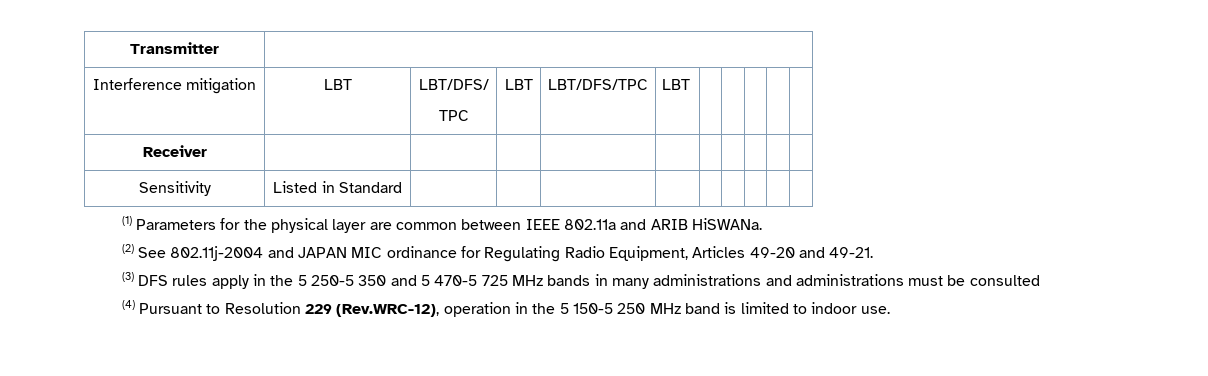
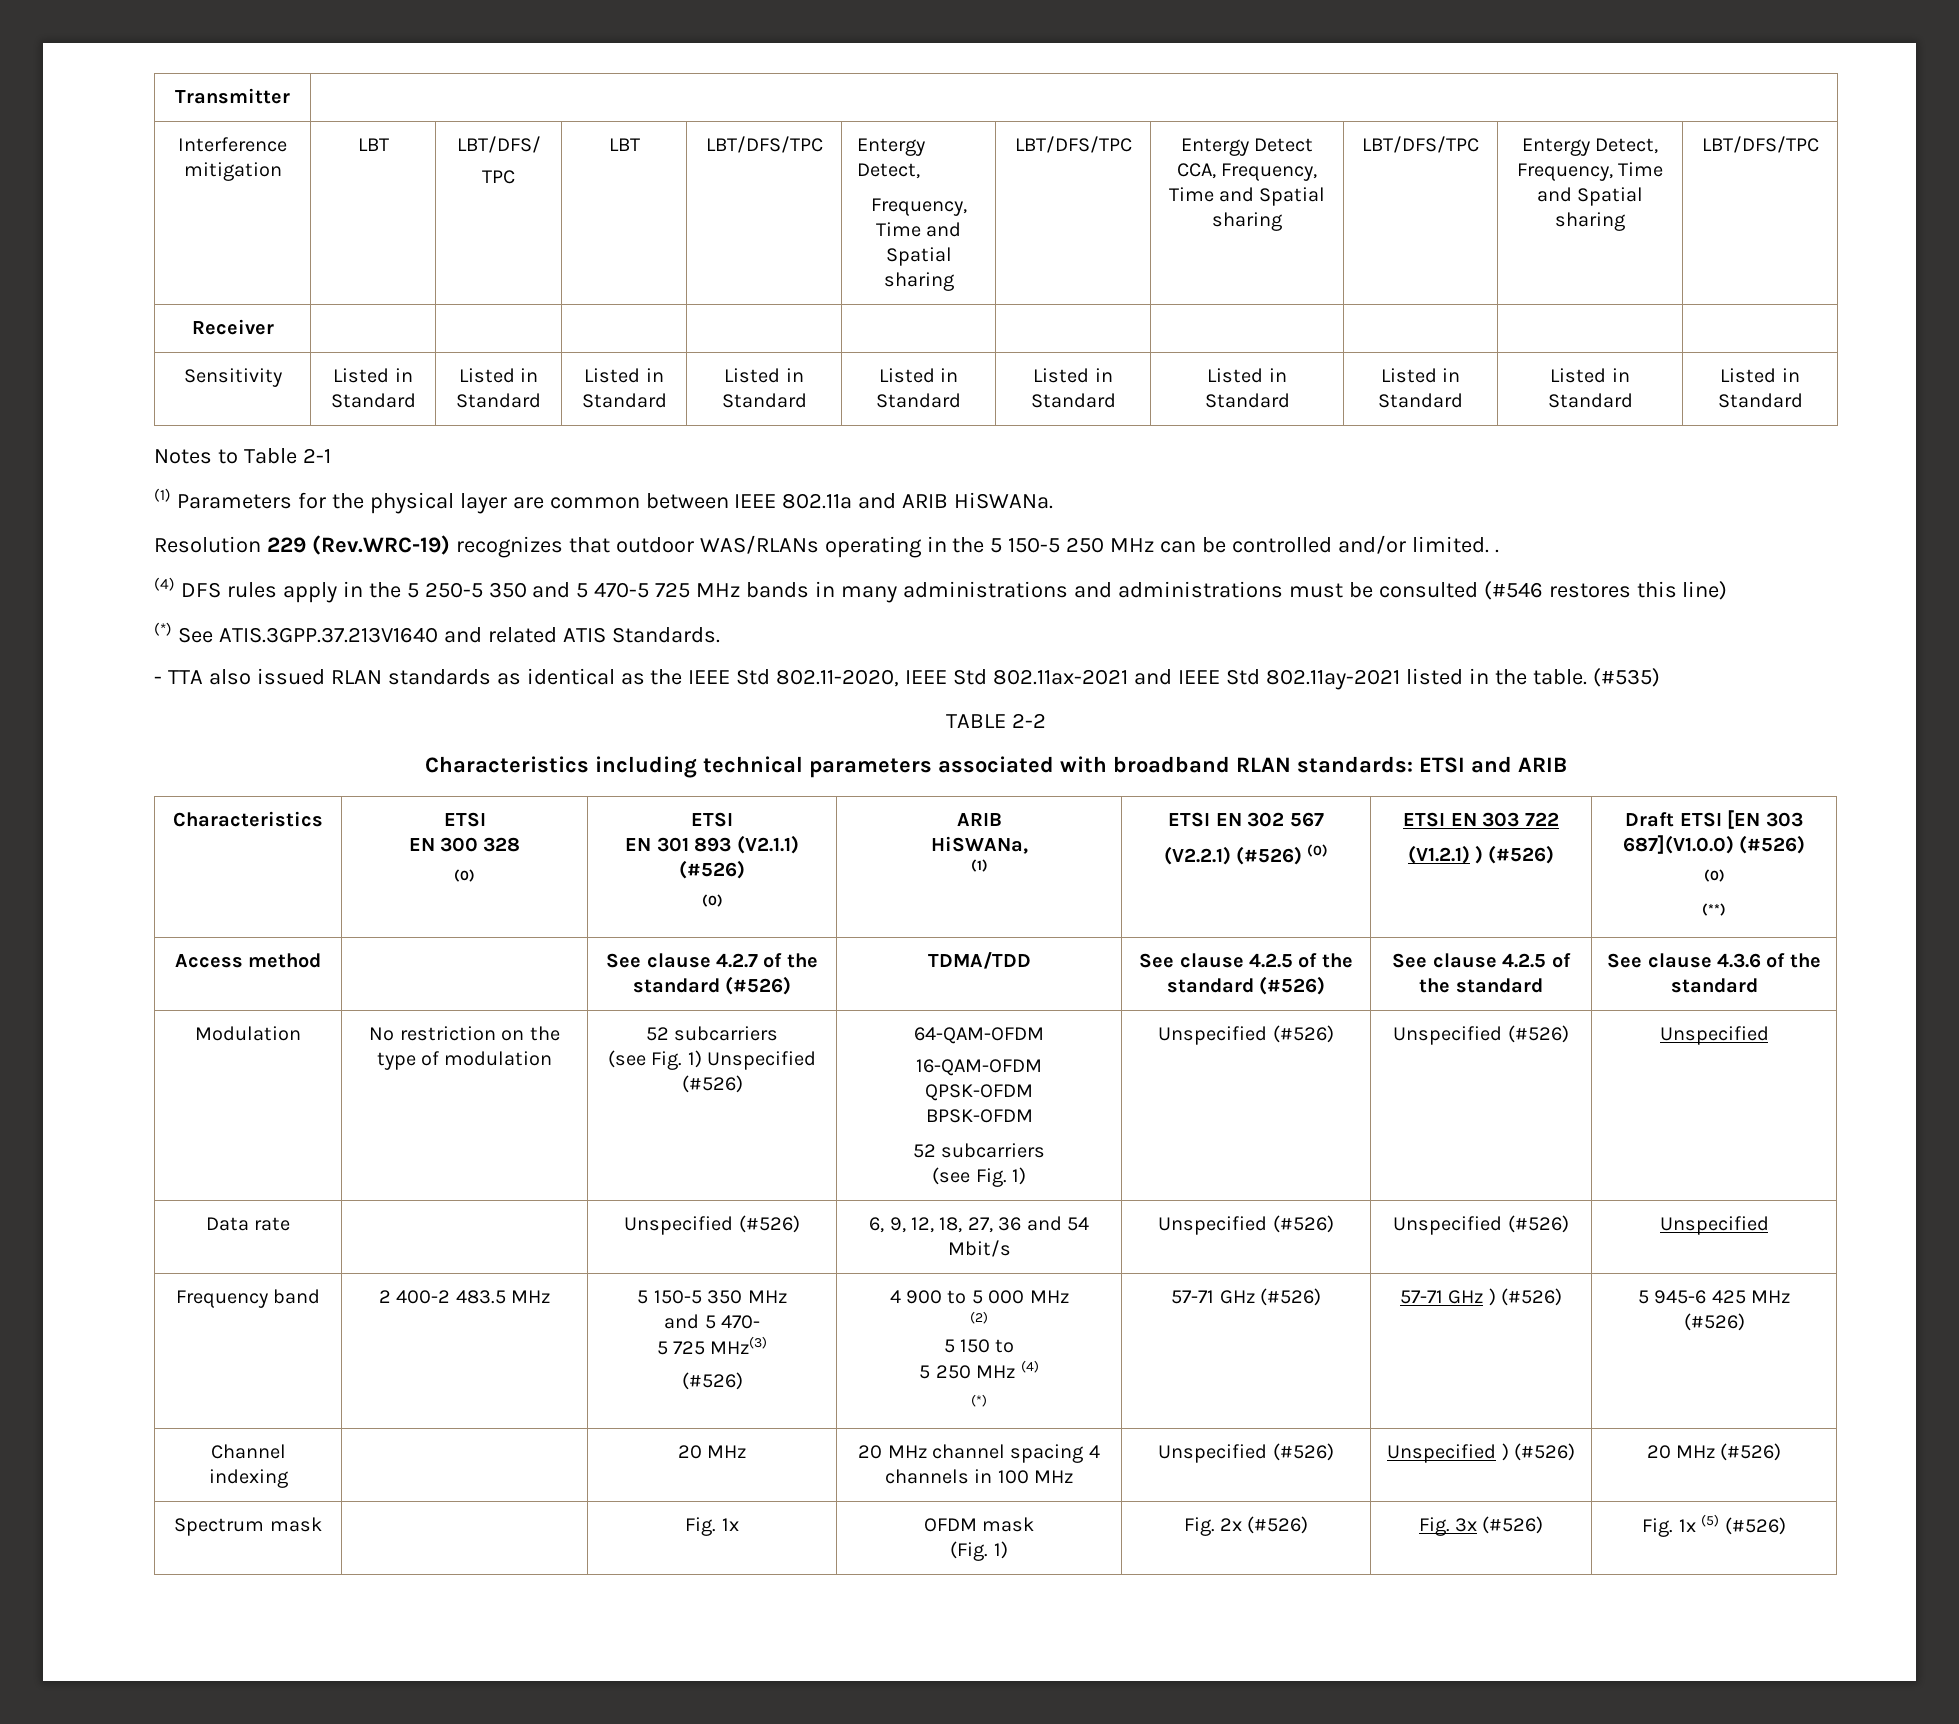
  Interference mitigation | LBT | LBT/DFS/
- TPC | LBT | LBT/DFS/TPC | LBT | | | | |
+ TPC | LBT | LBT/DFS/TPC | Entergy Detect,
+ Frequency, Time and Spatial sharing | LBT/DFS/TPC | Entergy Detect CCA, Frequency, Time and Spatial sharing | LBT/DFS/TPC | Entergy Detect, Frequency, Time and Spatial sharing | LBT/DFS/TPC
- Sensitivity | Listed in Standard | | | | | | | | |
+ Sensitivity | Listed in Standard | Listed in Standard | Listed in Standard | Listed in Standard | Listed in Standard | Listed in Standard | Listed in Standard | Listed in Standard | Listed in Standard | Listed in Standard
+ Notes to Table 2-1
- (2) See 802.11j-2004 and JAPAN MIC ordinance for Regulating Radio Equipment, Articles 49-20 and 49-21.
- (3) DFS rules apply in the 5 250-5 350 and 5 470-5 725 MHz bands in many administrations and administrations must be consulted
- (4) Pursuant to Resolution 229 (Rev.WRC-12), operation in the 5 150-5 250 MHz band is limited to indoor use.
+ Resolution 229 (Rev.WRC-19) recognizes that outdoor WAS/RLANs operating in the 5 150-5 250 MHz can be controlled and/or limited. .
+ (4) DFS rules apply in the 5 250-5 350 and 5 470-5 725 MHz bands in many administrations and administrations must be consulted (#546 restores this line)
+ (*) See ATIS.3GPP.37.213V1640 and related ATIS Standards.
+ - TTA also issued RLAN standards as identical as the IEEE Std 802.11-2020, IEEE Std 802.11ax-2021 and IEEE Std 802.11ay-2021 listed in the table. (#535)
+ TABLE 2-2
+ Characteristics including technical parameters associated with broadband RLAN standards: ETSI and ARIB
+ Characteristics | ETSI
+ EN 300 328
+ (0) | ETSI
+ EN 301 893 (V2.1.1) (#526)
+ (0) | ARIB
+ HiSWANa,
+ (1) | ETSI EN 302 567
+ (V2.2.1) (#526) (0) | ETSI EN 303 722
+ (V1.2.1) ) (#526) | Draft ETSI [EN 303 687](V1.0.0) (#526)
+ (0)
+ (**)
+ Access method | | See clause 4.2.7 of the standard (#526) | TDMA/TDD | See clause 4.2.5 of the standard (#526) | See clause 4.2.5 of the standard | See clause 4.3.6 of the standard
+ Modulation | No restriction on the type of modulation | 52 subcarriers
+ (see Fig. 1) Unspecified (#526) | 64-QAM-OFDM
+ 16-QAM-OFDM
+ QPSK-OFDM
+ BPSK-OFDM
+ 52 subcarriers
+ (see Fig. 1) | Unspecified (#526) | Unspecified (#526) | Unspecified
+ Data rate | | Unspecified (#526) | 6, 9, 12, 18, 27, 36 and 54 Mbit/s | Unspecified (#526) | Unspecified (#526) | Unspecified
+ Frequency band | 2 400-2 483.5 MHz | 5 150-5 350 MHz
+ and 5 470-
+ 5 725 MHz(3)
+ (#526) | 4 900 to 5 000 MHz
+ (2)
+ 5 150 to
+ 5 250 MHz (4)
+ (*) | 57-71 GHz (#526) | 57-71 GHz ) (#526) | 5 945-6 425 MHz (#526)
+ Channel indexing | | 20 MHz | 20 MHz channel spacing 4 channels in 100 MHz | Unspecified (#526) | Unspecified ) (#526) | 20 MHz (#526)
+ Spectrum mask | | Fig. 1x | OFDM mask
+ (Fig. 1) | Fig. 2x (#526) | Fig. 3x (#526) | Fig. 1x (5) (#526)

